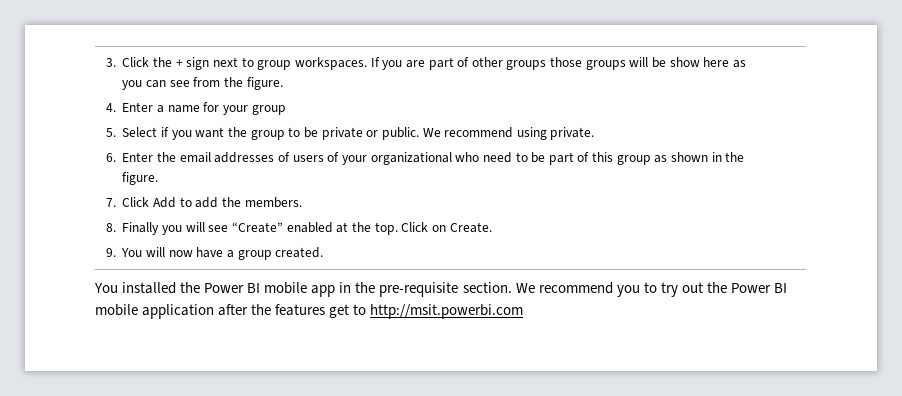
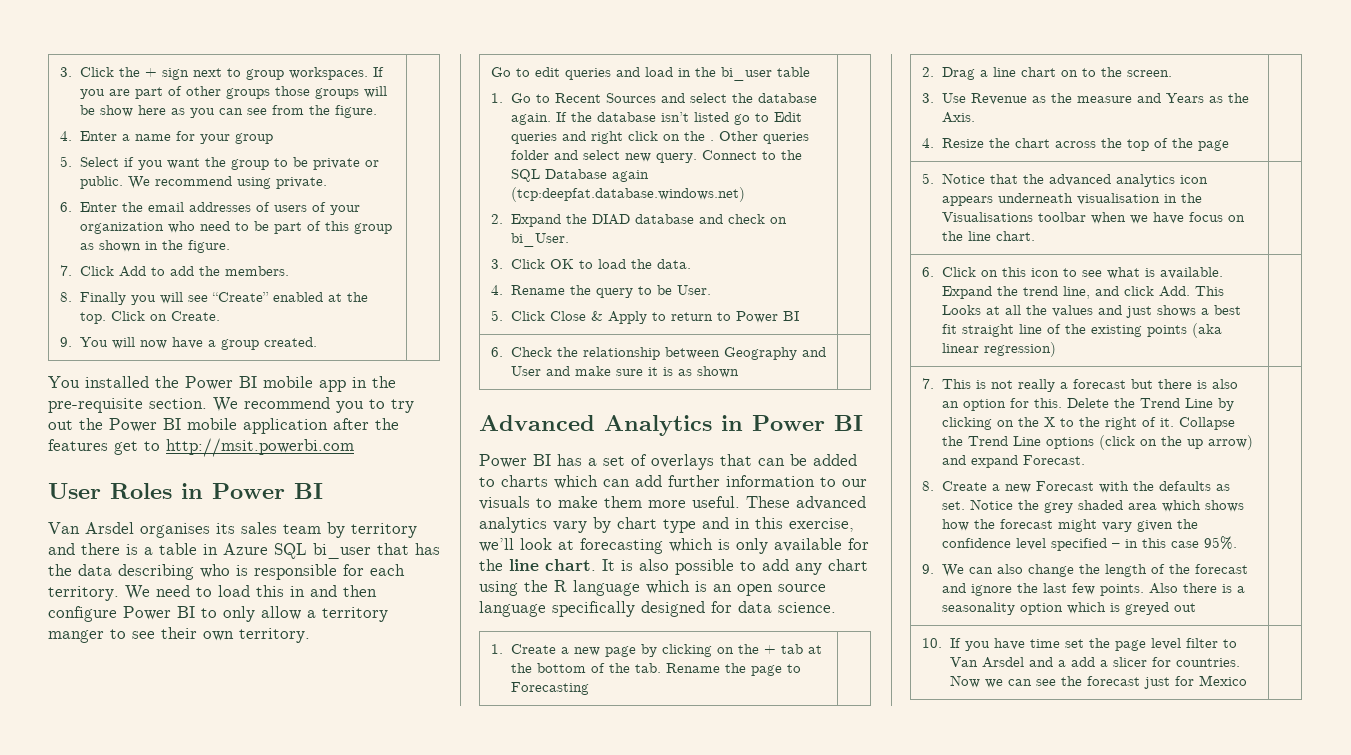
- 6. Enter the email addresses of users of your organizational who need to be part of this group as shown in the figure.
+ 6. Enter the email addresses of users of your organization who need to be part of this group as shown in the figure.
+ User Roles in Power BI
+ Van Arsdel organises its sales team by territory and there is a table in Azure SQL bi_user that has the data describing who is responsible for each territory. We need to load this in and then configure Power BI to only allow a territory manger to see their own territory.
+ Go to edit queries and load in the bi_user table
+ 1. Go to Recent Sources and select the database again. If the database isn’t listed go to Edit queries and right click on the . Other queries folder and select new query. Connect to the SQL Database again (tcp:deepfat.database.windows.net)
+ 2. Expand the DIAD database and check on bi_User.
+ 3. Click OK to load the data.
+ 4. Rename the query to be User.
+ 5. Click Close & Apply to return to Power BI |
+ 6. Check the relationship between Geography and User and make sure it is as shown |
+ Advanced Analytics in Power BI
+ Power BI has a set of overlays that can be added to charts which can add further information to our visuals to make them more useful. These advanced analytics vary by chart type and in this exercise, we’ll look at forecasting which is only available for the line chart. It is also possible to add any chart using the R language which is an open source language specifically designed for data science.
+ 1. Create a new page by clicking on the + tab at the bottom of the tab. Rename the page to Forecasting |
+ 2. Drag a line chart on to the screen.
+ 3. Use Revenue as the measure and Years as the Axis.
+ 4. Resize the chart across the top of the page |
+ 5. Notice that the advanced analytics icon appears underneath visualisation in the Visualisations toolbar when we have focus on the line chart. |
+ 6. Click on this icon to see what is available. Expand the trend line, and click Add. This Looks at all the values and just shows a best fit straight line of the existing points (aka linear regression) |
+ 7. This is not really a forecast but there is also an option for this. Delete the Trend Line by clicking on the X to the right of it. Collapse the Trend Line options (click on the up arrow) and expand Forecast.
+ 8. Create a new Forecast with the defaults as set. Notice the grey shaded area which shows how the forecast might vary given the confidence level specified – in this case 95%.
+ 9. We can also change the length of the forecast and ignore the last few points. Also there is a seasonality option which is greyed out |
+ 10. If you have time set the page level filter to Van Arsdel and a add a slicer for countries. Now we can see the forecast just for Mexico |

